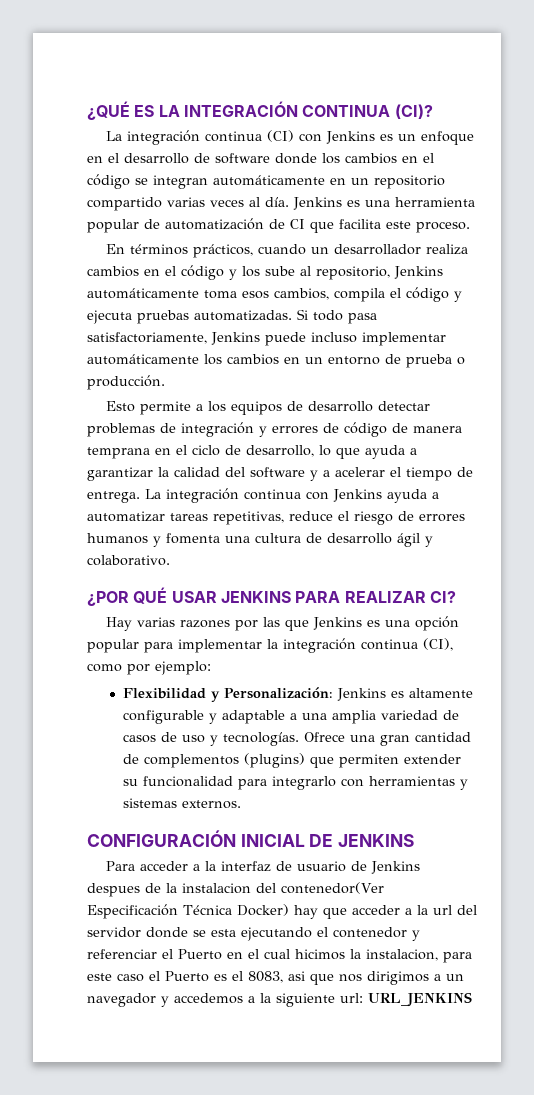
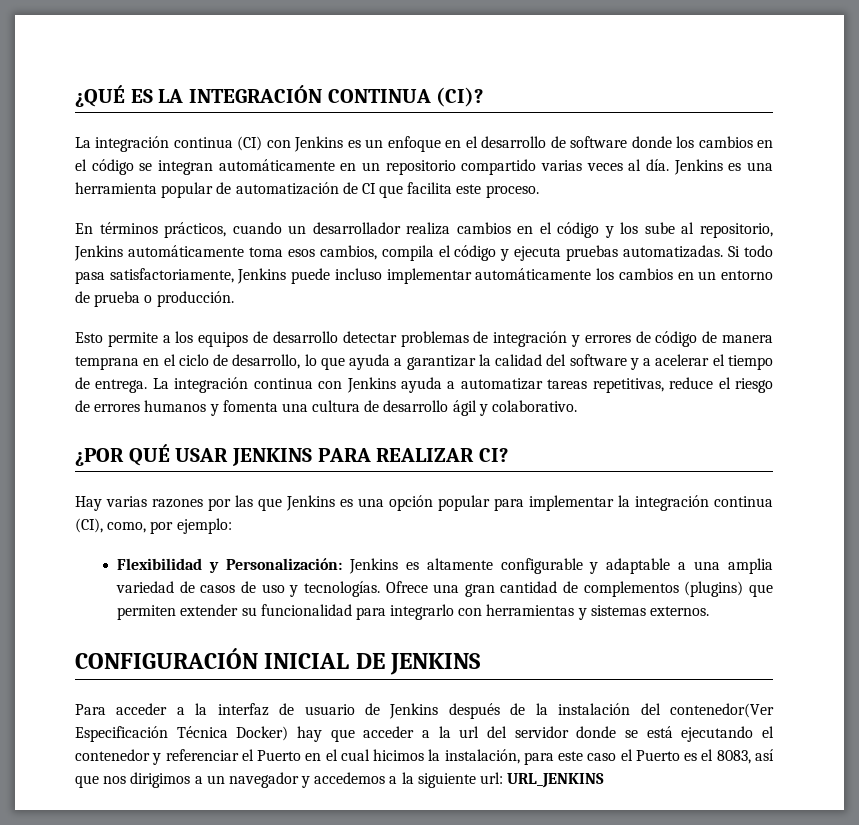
- Hay varias razones por las que Jenkins es una opción popular para implementar la integración continua (CI), como por ejemplo:
+ Hay varias razones por las que Jenkins es una opción popular para implementar la integración continua (CI), como, por ejemplo:
- Para acceder a la interfaz de usuario de Jenkins despues de la instalacion del contenedor(Ver Especificación Técnica Docker) hay que acceder a la url del servidor donde se esta ejecutando el contenedor y referenciar el Puerto en el cual hicimos la instalacion, para este caso el Puerto es el 8083, asi que nos dirigimos a un navegador y accedemos a la siguiente url: URL_JENKINS
+ Para acceder a la interfaz de usuario de Jenkins después de la instalación del contenedor(Ver Especificación Técnica Docker) hay que acceder a la url del servidor donde se está ejecutando el contenedor y referenciar el Puerto en el cual hicimos la instalación, para este caso el Puerto es el 8083, así que nos dirigimos a un navegador y accedemos a la siguiente url: URL_JENKINS

